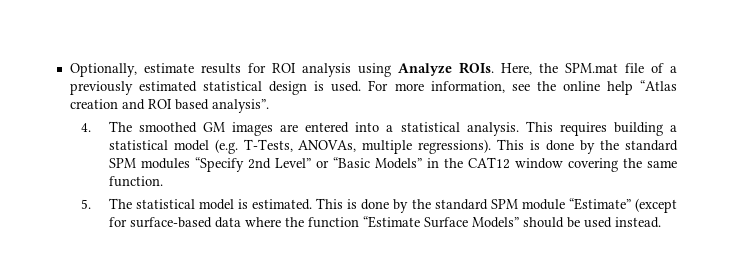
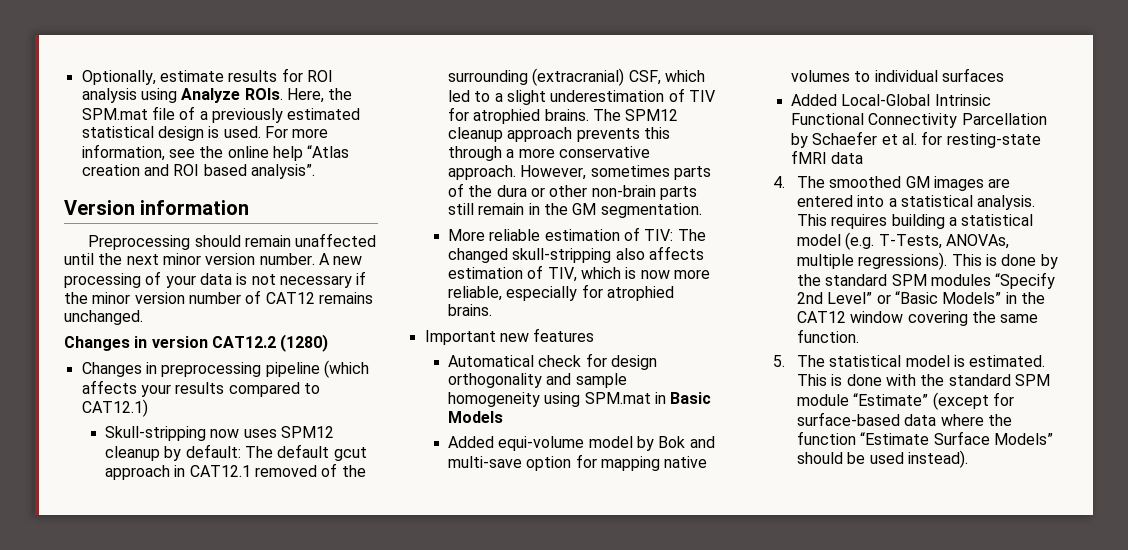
+ Version information
+ Preprocessing should remain unaffected until the next minor version number. A new processing of your data is not necessary if the minor version number of CAT12 remains unchanged.
+ Changes in version CAT12.2 (1280)
+ Changes in preprocessing pipeline (which affects your results compared to CAT12.1)
+ Skull-stripping now uses SPM12 cleanup by default: The default gcut approach in CAT12.1 removed of the surrounding (extracranial) CSF, which led to a slight underestimation of TIV for atrophied brains. The SPM12 cleanup approach prevents this through a more conservative approach. However, sometimes parts of the dura or other non-brain parts still remain in the GM segmentation.
+ More reliable estimation of TIV: The changed skull-stripping also affects estimation of TIV, which is now more reliable, especially for atrophied brains.
+ Important new features
+ Automatical check for design orthogonality and sample homogeneity using SPM.mat in Basic Models
+ Added equi-volume model by Bok and multi-save option for mapping native volumes to individual surfaces
+ Added Local-Global Intrinsic Functional Connectivity Parcellation by Schaefer et al. for resting-state fMRI data
- This is done by the standard SPM module “Estimate” (except for surface-based data where the function “Estimate Surface Models” should be used instead.
+ This is done with the standard SPM module “Estimate” (except for surface-based data where the function “Estimate Surface Models” should be used instead).

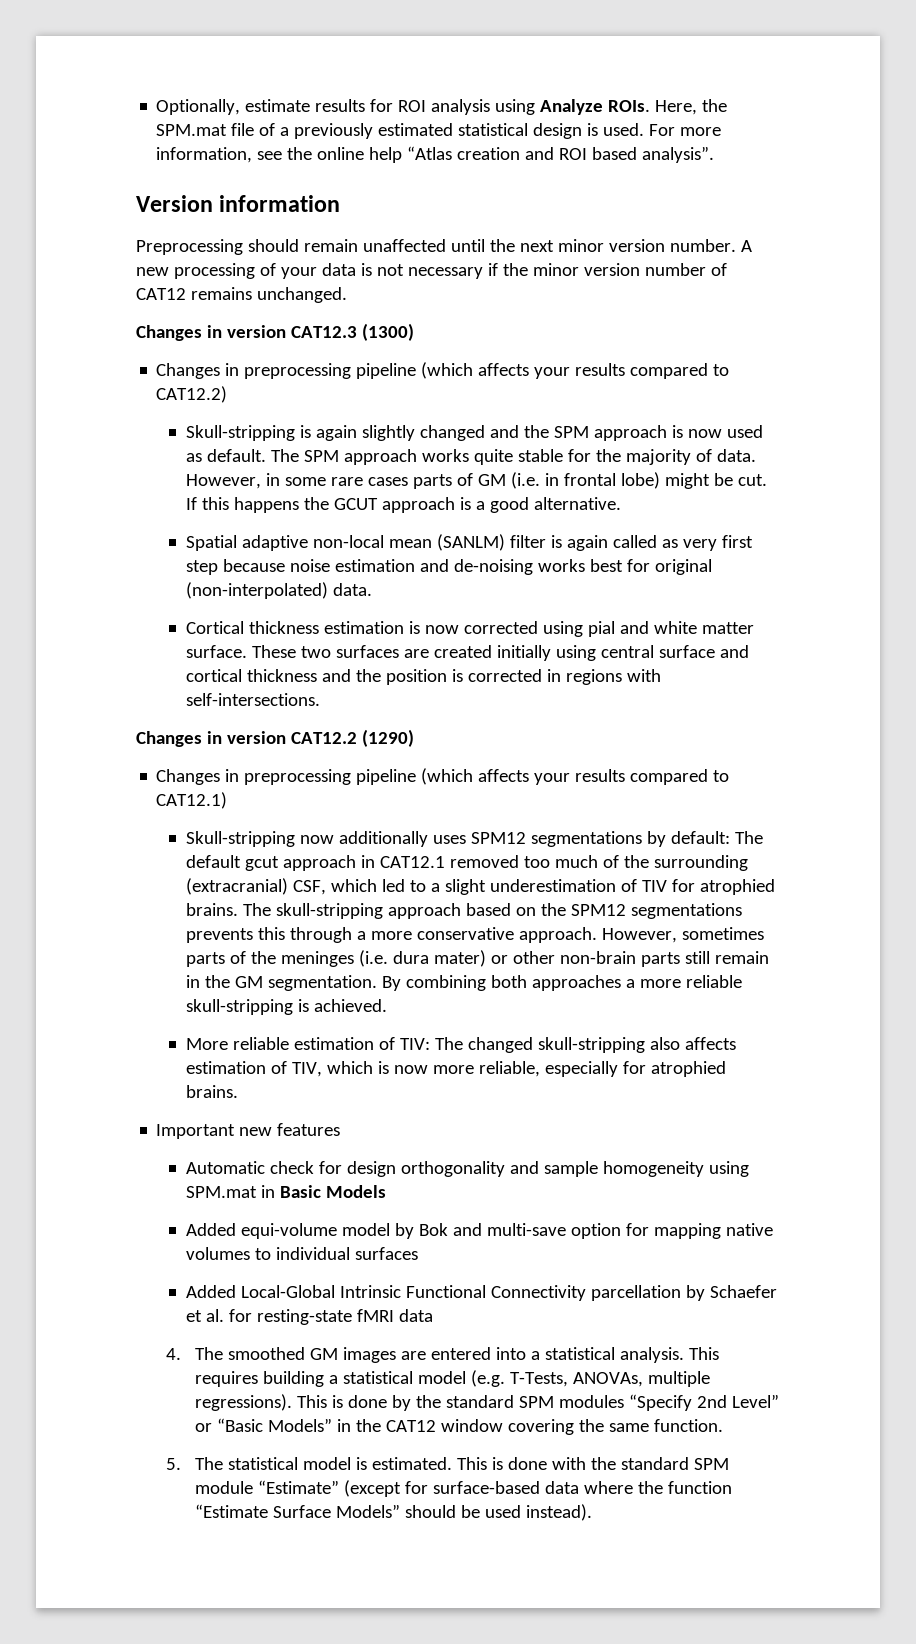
+ Changes in version CAT12.3 (1300)
+ Changes in preprocessing pipeline (which affects your results compared to CAT12.2)
+ Skull-stripping is again slightly changed and the SPM approach is now used as default. The SPM approach works quite stable for the majority of data. However, in some rare cases parts of GM (i.e. in frontal lobe) might be cut. If this happens the GCUT approach is a good alternative.
+ Spatial adaptive non-local mean (SANLM) filter is again called as very first step because noise estimation and de-noising works best for original (non-interpolated) data.
+ Cortical thickness estimation is now corrected using pial and white matter surface. These two surfaces are created initially using central surface and cortical thickness and the position is corrected in regions with self-intersections.
- Changes in version CAT12.2 (1280)
+ Changes in version CAT12.2 (1290)
- Skull-stripping now uses SPM12 cleanup by default: The default gcut approach in CAT12.1 removed of the surrounding (extracranial) CSF, which led to a slight underestimation of TIV for atrophied brains.
+ Skull-stripping now additionally uses SPM12 segmentations by default: The default gcut approach in CAT12.1 removed too much of the surrounding (extracranial) CSF, which led to a slight underestimation of TIV for atrophied brains.
- The SPM12 cleanup approach prevents this through a more conservative approach.
+ The skull-stripping approach based on the SPM12 segmentations prevents this through a more conservative approach.
- However, sometimes parts of the dura or other non-brain parts still remain in the GM segmentation.
+ However, sometimes parts of the meninges (i.e. dura mater) or other non-brain parts still remain in the GM segmentation. By combining both approaches a more reliable skull-stripping is achieved.
- Automatical check for design orthogonality and sample homogeneity using SPM.mat in Basic Models
+ Automatic check for design orthogonality and sample homogeneity using SPM.mat in Basic Models
- Added Local-Global Intrinsic Functional Connectivity Parcellation by Schaefer et al. for resting-state fMRI data
+ Added Local-Global Intrinsic Functional Connectivity parcellation by Schaefer et al. for resting-state fMRI data

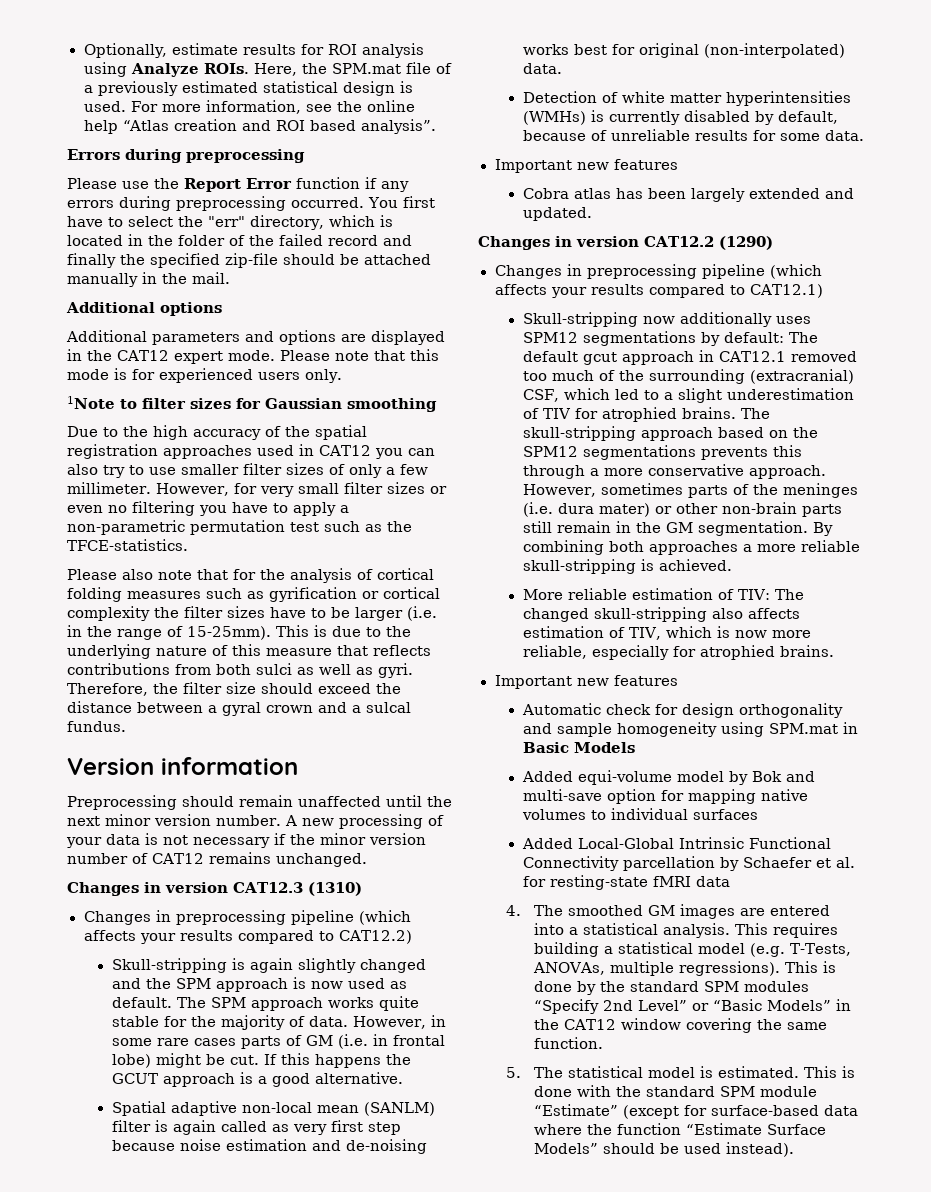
+ Errors during preprocessing
+ Please use the Report Error function if any errors during preprocessing occurred. You first have to select the "err" directory, which is located in the folder of the failed record and finally the specified zip-file should be attached manually in the mail.
+ Additional options
+ Additional parameters and options are displayed in the CAT12 expert mode. Please note that this mode is for experienced users only.
+ 1Note to filter sizes for Gaussian smoothing
+ Due to the high accuracy of the spatial registration approaches used in CAT12 you can also try to use smaller filter sizes of only a few millimeter. However, for very small filter sizes or even no filtering you have to apply a non-parametric permutation test such as the TFCE-statistics.
+ Please also note that for the analysis of cortical folding measures such as gyrification or cortical complexity the filter sizes have to be larger (i.e. in the range of 15-25mm). This is due to the underlying nature of this measure that reflects contributions from both sulci as well as gyri. Therefore, the filter size should exceed the distance between a gyral crown and a sulcal fundus.
- Changes in version CAT12.3 (1300)
+ Changes in version CAT12.3 (1310)
- Cortical thickness estimation is now corrected using pial and white matter surface. These two surfaces are created initially using central surface and cortical thickness and the position is corrected in regions with self-intersections.
+ Detection of white matter hyperintensities (WMHs) is currently disabled by default, because of unreliable results for some data.
+ Important new features
+ Cobra atlas has been largely extended and updated.

